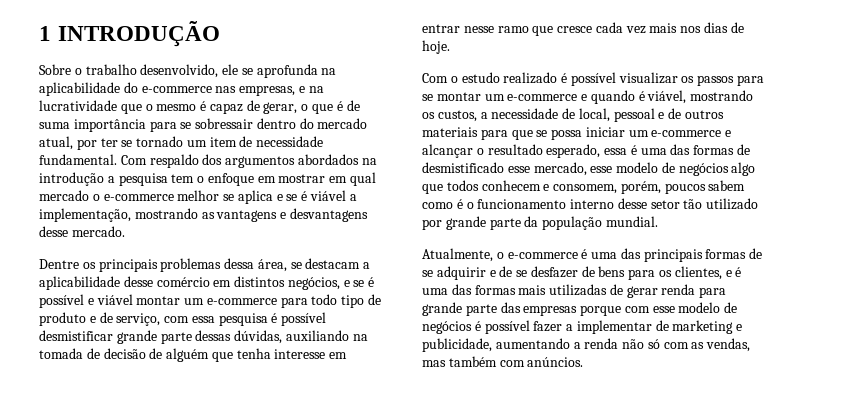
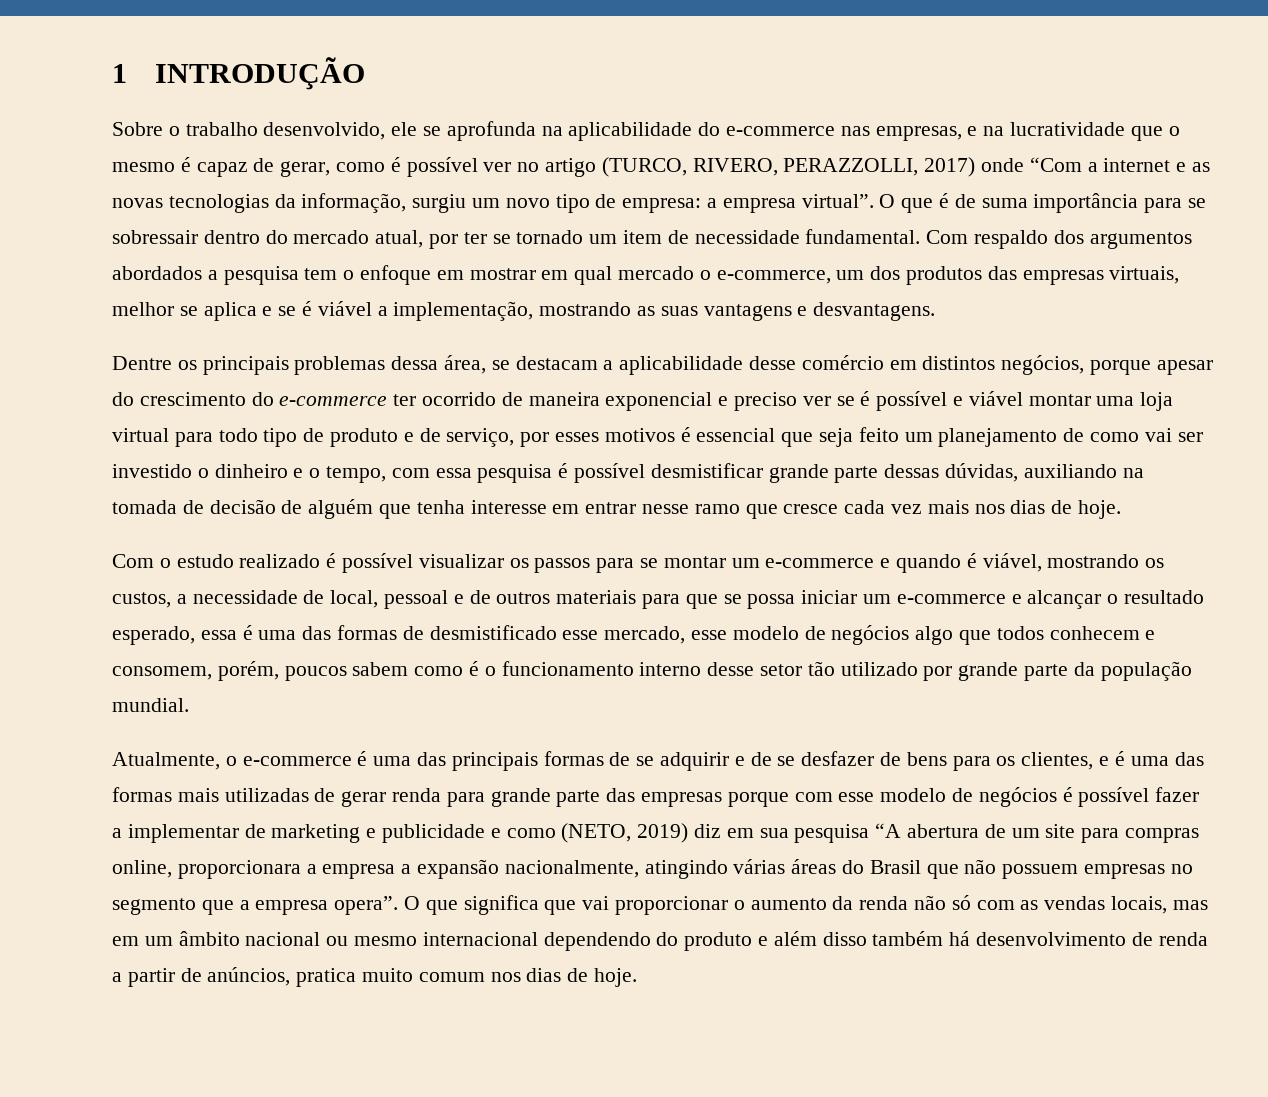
- Sobre o trabalho desenvolvido, ele se aprofunda na aplicabilidade do e-commerce nas empresas, e na lucratividade que o mesmo é capaz de gerar, o que é de suma importância para se sobressair dentro do mercado atual, por ter se tornado um item de necessidade fundamental.
+ Sobre o trabalho desenvolvido, ele se aprofunda na aplicabilidade do e-commerce nas empresas, e na lucratividade que o mesmo é capaz de gerar, como é possível ver no artigo (TURCO, RIVERO, PERAZZOLLI, 2017) onde “Com a internet e as novas tecnologias da informação, surgiu um novo tipo de empresa: a empresa virtual”. O que é de suma importância para se sobressair dentro do mercado atual, por ter se tornado um item de necessidade fundamental.
- Com respaldo dos argumentos abordados na introdução a pesquisa tem o enfoque em mostrar em qual mercado o e-commerce melhor se aplica e se é viável a implementação, mostrando as vantagens e desvantagens desse mercado.
+ Com respaldo dos argumentos abordados a pesquisa tem o enfoque em mostrar em qual mercado o e-commerce, um dos produtos das empresas virtuais, melhor se aplica e se é viável a implementação, mostrando as suas vantagens e desvantagens.
- Dentre os principais problemas dessa área, se destacam a aplicabilidade desse comércio em distintos negócios, e se é possível e viável montar um e-commerce para todo tipo de produto e de serviço, com essa pesquisa é possível desmistificar grande parte dessas dúvidas, auxiliando na tomada de decisão de alguém que tenha interesse em entrar nesse ramo que cresce cada vez mais nos dias de hoje.
+ Dentre os principais problemas dessa área, se destacam a aplicabilidade desse comércio em distintos negócios, porque apesar do crescimento do e-commerce ter ocorrido de maneira exponencial e preciso ver se é possível e viável montar uma loja virtual para todo tipo de produto e de serviço, por esses motivos é essencial que seja feito um planejamento de como vai ser investido o dinheiro e o tempo, com essa pesquisa é possível desmistificar grande parte dessas dúvidas, auxiliando na tomada de decisão de alguém que tenha interesse em entrar nesse ramo que cresce cada vez mais nos dias de hoje.
- Atualmente, o e-commerce é uma das principais formas de se adquirir e de se desfazer de bens para os clientes, e é uma das formas mais utilizadas de gerar renda para grande parte das empresas porque com esse modelo de negócios é possível fazer a implementar de marketing e publicidade, aumentando a renda não só com as vendas, mas também com anúncios.
+ Atualmente, o e-commerce é uma das principais formas de se adquirir e de se desfazer de bens para os clientes, e é uma das formas mais utilizadas de gerar renda para grande parte das empresas porque com esse modelo de negócios é possível fazer a implementar de marketing e publicidade e como (NETO, 2019) diz em sua pesquisa “A abertura de um site para compras online, proporcionara a empresa a expansão nacionalmente, atingindo várias áreas do Brasil que não possuem empresas no segmento que a empresa opera”. O que significa que vai proporcionar o aumento da renda não só com as vendas locais, mas em um âmbito nacional ou mesmo internacional dependendo do produto e além disso também há desenvolvimento de renda a partir de anúncios, pratica muito comum nos dias de hoje.

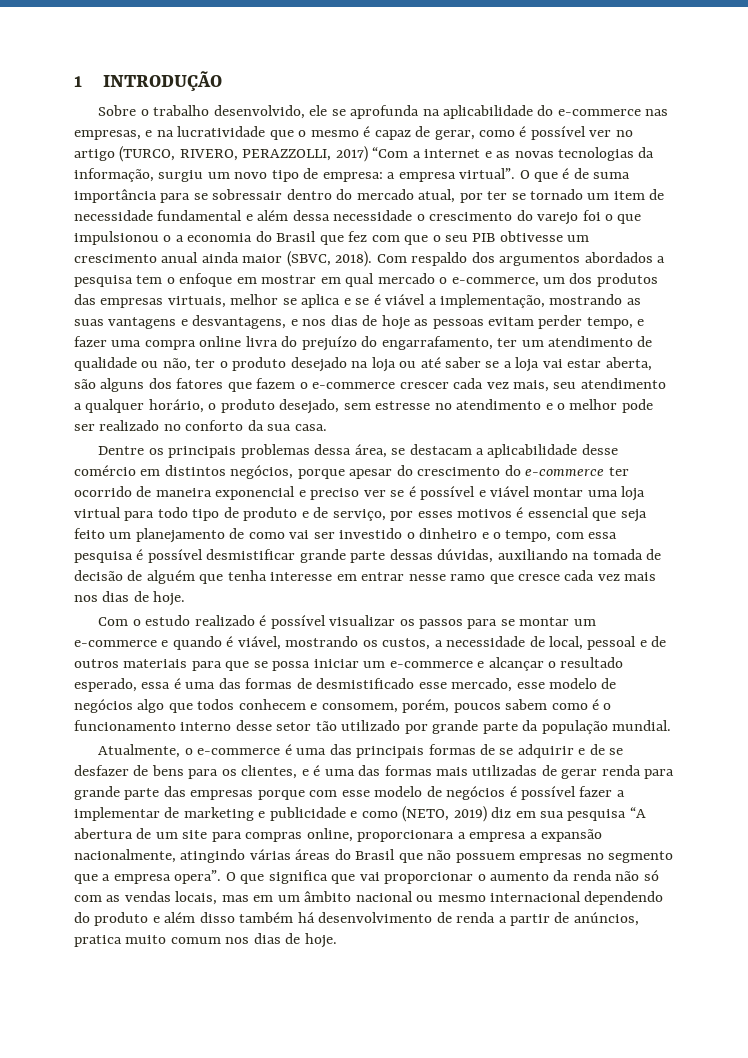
- Sobre o trabalho desenvolvido, ele se aprofunda na aplicabilidade do e-commerce nas empresas, e na lucratividade que o mesmo é capaz de gerar, como é possível ver no artigo (TURCO, RIVERO, PERAZZOLLI, 2017) onde “Com a internet e as novas tecnologias da informação, surgiu um novo tipo de empresa: a empresa virtual”.
+ Sobre o trabalho desenvolvido, ele se aprofunda na aplicabilidade do e-commerce nas empresas, e na lucratividade que o mesmo é capaz de gerar, como é possível ver no artigo (TURCO, RIVERO, PERAZZOLLI, 2017) “Com a internet e as novas tecnologias da informação, surgiu um novo tipo de empresa: a empresa virtual”.
- O que é de suma importância para se sobressair dentro do mercado atual, por ter se tornado um item de necessidade fundamental.
+ O que é de suma importância para se sobressair dentro do mercado atual, por ter se tornado um item de necessidade fundamental e além dessa necessidade o crescimento do varejo foi o que impulsionou o a economia do Brasil que fez com que o seu PIB obtivesse um crescimento anual ainda maior (SBVC, 2018).
- Com respaldo dos argumentos abordados a pesquisa tem o enfoque em mostrar em qual mercado o e-commerce, um dos produtos das empresas virtuais, melhor se aplica e se é viável a implementação, mostrando as suas vantagens e desvantagens.
+ Com respaldo dos argumentos abordados a pesquisa tem o enfoque em mostrar em qual mercado o e-commerce, um dos produtos das empresas virtuais, melhor se aplica e se é viável a implementação, mostrando as suas vantagens e desvantagens, e nos dias de hoje as pessoas evitam perder tempo, e fazer uma compra online livra do prejuízo do engarrafamento, ter um atendimento de qualidade ou não, ter o produto desejado na loja ou até saber se a loja vai estar aberta, são alguns dos fatores que fazem o e-commerce crescer cada vez mais, seu atendimento a qualquer horário, o produto desejado, sem estresse no atendimento e o melhor pode ser realizado no conforto da sua casa.

